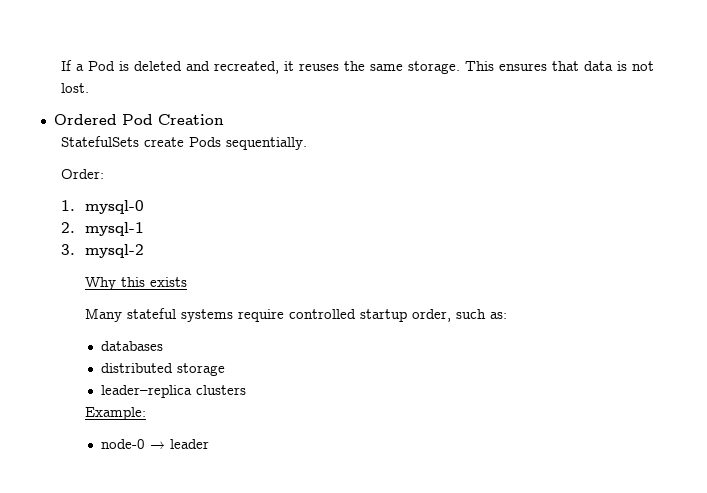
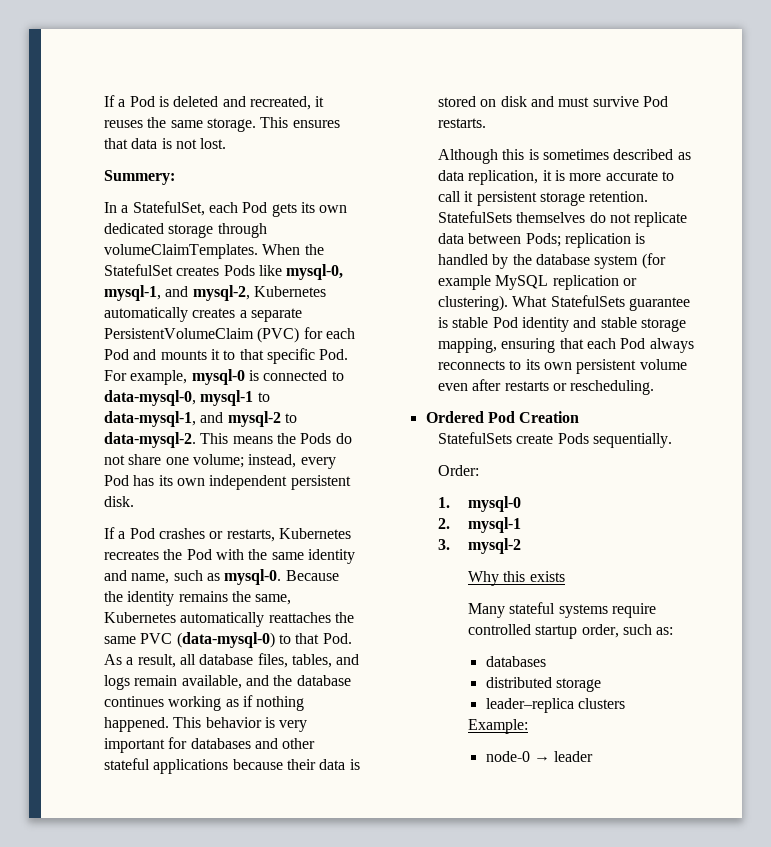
+ Summery:
+ In a StatefulSet, each Pod gets its own dedicated storage through volumeClaimTemplates. When the StatefulSet creates Pods like mysql-0, mysql-1, and mysql-2, Kubernetes automatically creates a separate PersistentVolumeClaim (PVC) for each Pod and mounts it to that specific Pod. For example, mysql-0 is connected to data-mysql-0, mysql-1 to data-mysql-1, and mysql-2 to data-mysql-2. This means the Pods do not share one volume; instead, every Pod has its own independent persistent disk.
+ If a Pod crashes or restarts, Kubernetes recreates the Pod with the same identity and name, such as mysql-0. Because the identity remains the same, Kubernetes automatically reattaches the same PVC (data-mysql-0) to that Pod. As a result, all database files, tables, and logs remain available, and the database continues working as if nothing happened. This behavior is very important for databases and other stateful applications because their data is stored on disk and must survive Pod restarts.
+ Although this is sometimes described as data replication, it is more accurate to call it persistent storage retention. StatefulSets themselves do not replicate data between Pods; replication is handled by the database system (for example MySQL replication or clustering). What StatefulSets guarantee is stable Pod identity and stable storage mapping, ensuring that each Pod always reconnects to its own persistent volume even after restarts or rescheduling.

